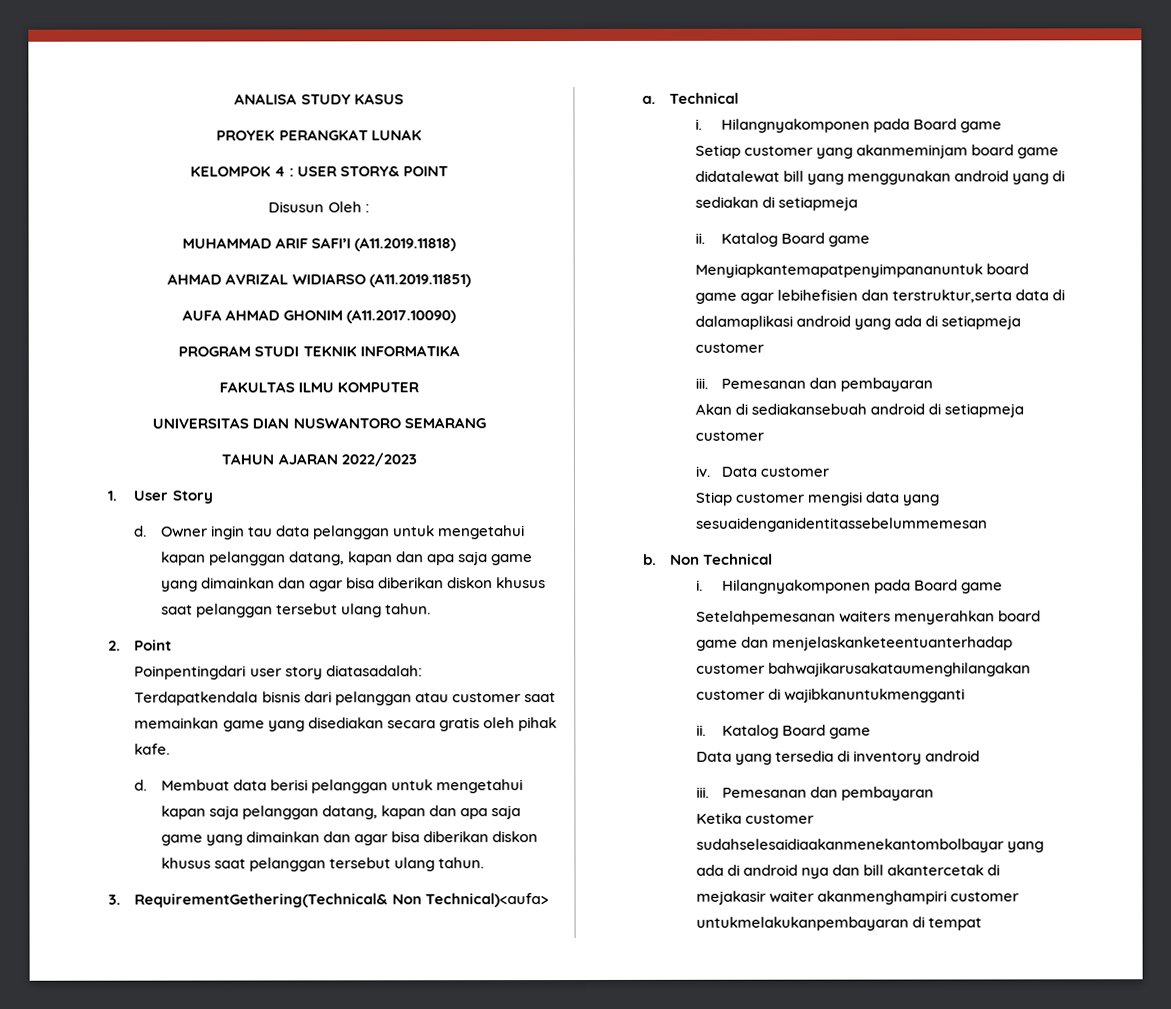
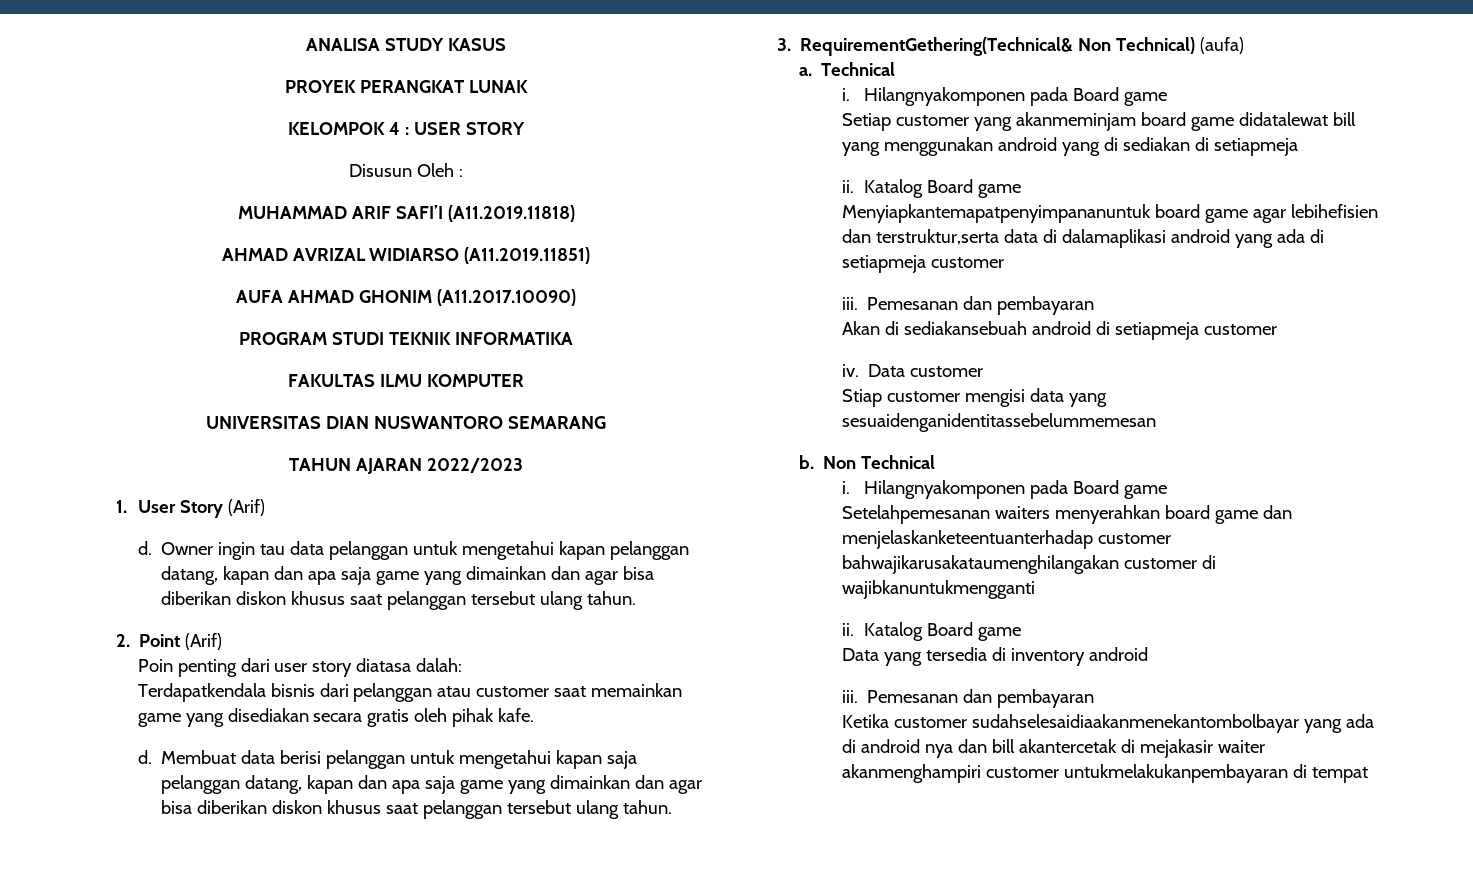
- KELOMPOK 4 : USER STORY& POINT
+ KELOMPOK 4 : USER STORY
- 1. User Story
+ 1. User Story (Arif)
- 2. Point
- Poinpentingdari user story diatasadalah:
+ 2. Point (Arif)
+ Poin penting dari user story diatasa dalah:
- 3. RequirementGethering(Technical& Non Technical)<aufa>
+ 3. RequirementGethering(Technical& Non Technical) (aufa)

